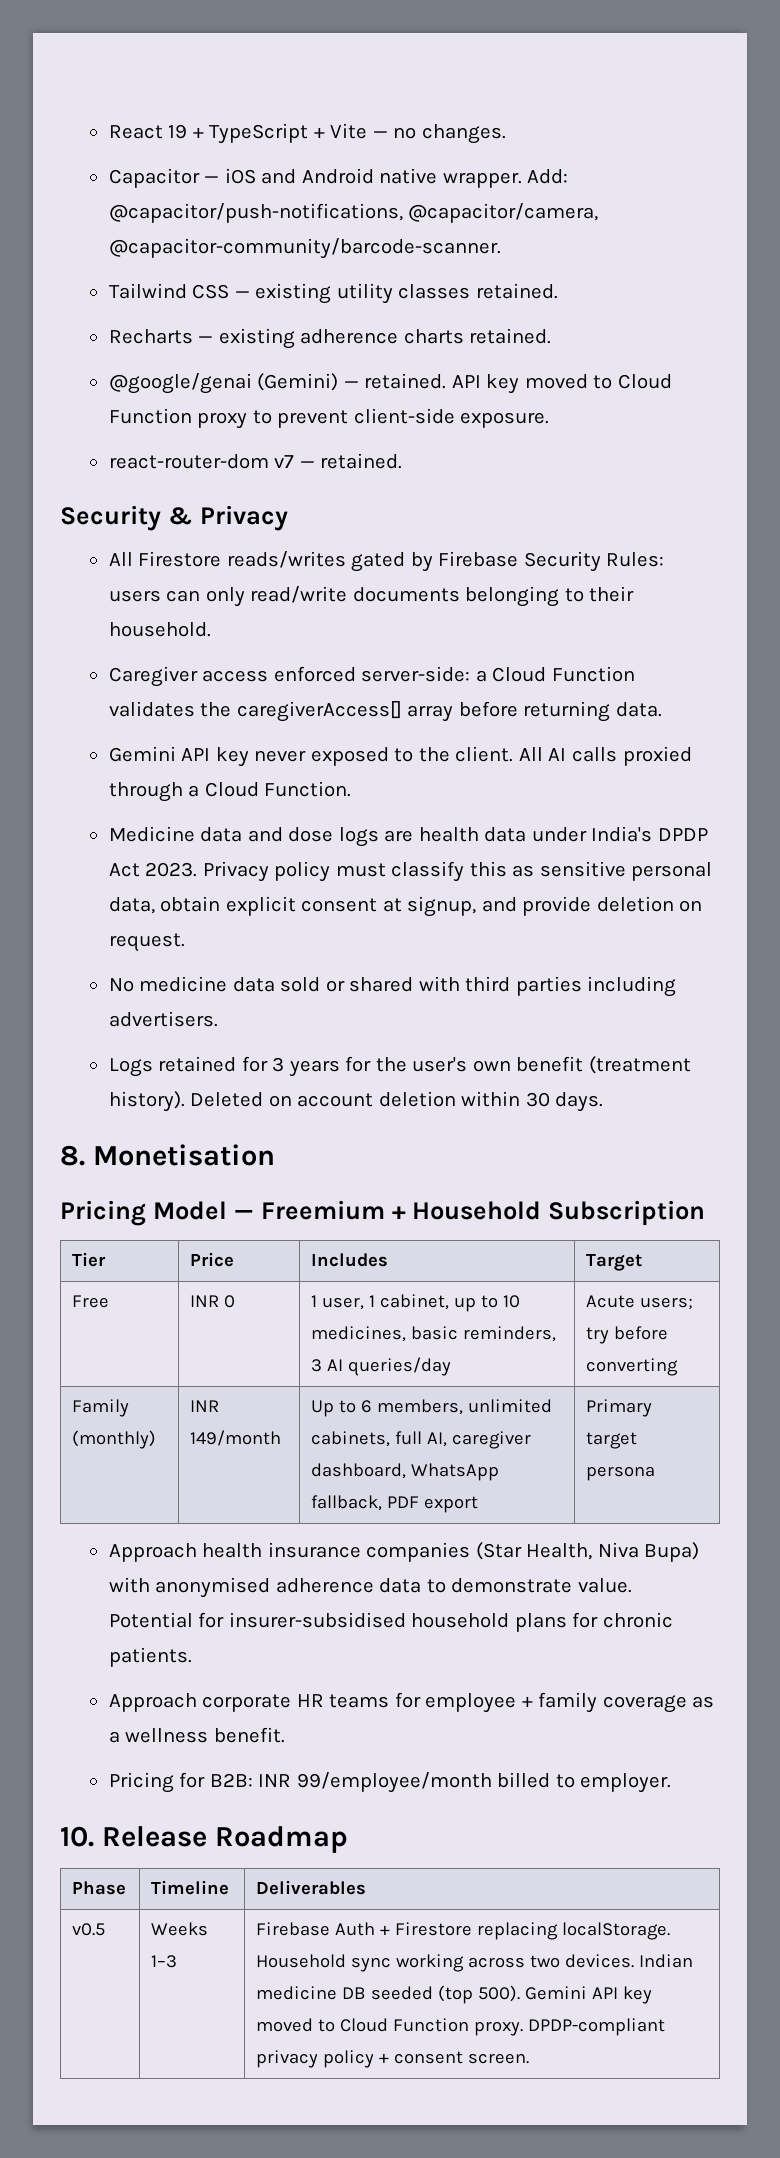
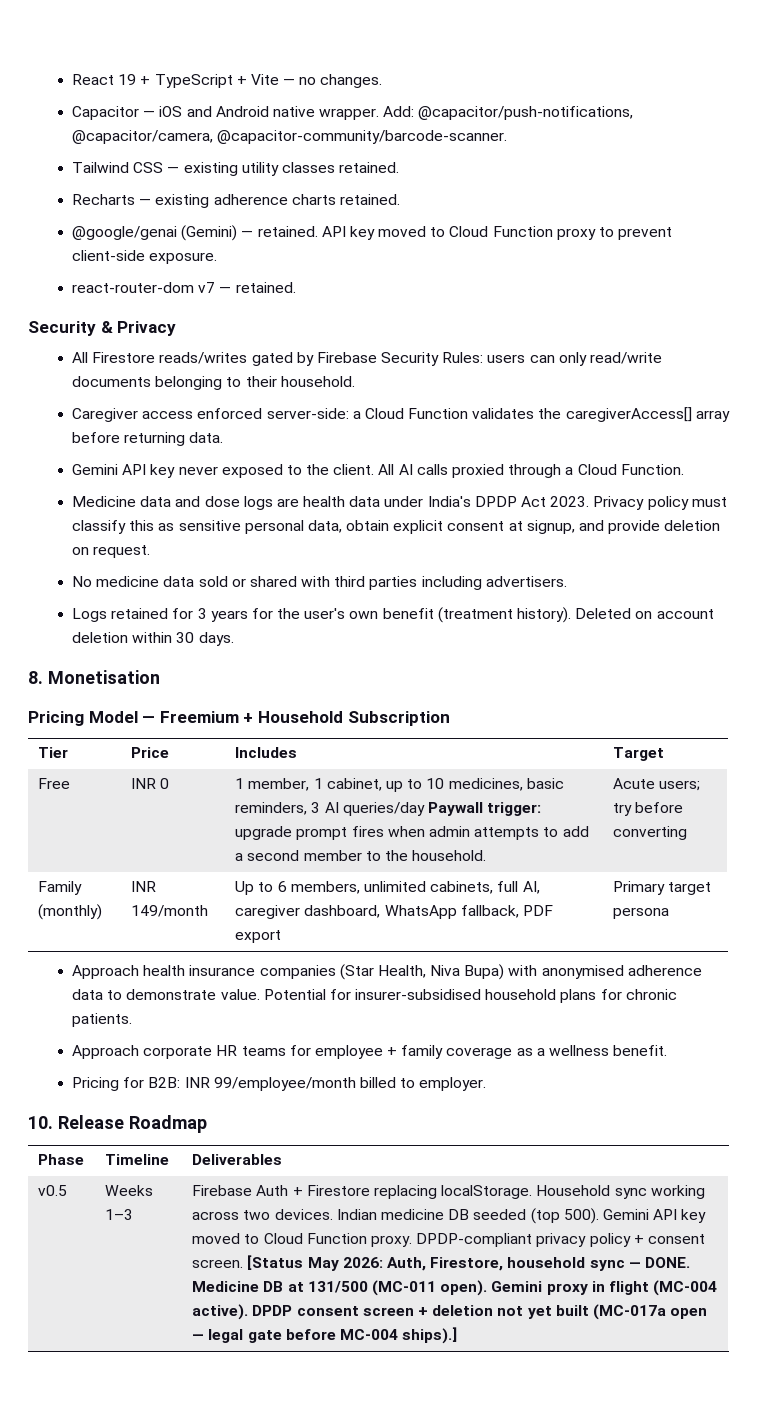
- Free | INR 0 | 1 user, 1 cabinet, up to 10 medicines, basic reminders, 3 AI queries/day | Acute users; try before converting
+ Free | INR 0 | 1 member, 1 cabinet, up to 10 medicines, basic reminders, 3 AI queries/day Paywall trigger: upgrade prompt fires when admin attempts to add a second member to the household. | Acute users; try before converting
+ [Status May 2026: Auth, Firestore, household sync — DONE. Medicine DB at 131/500 (MC-011 open). Gemini proxy in flight (MC-004 active). DPDP consent screen + deletion not yet built (MC-017a open — legal gate before MC-004 ships).]

